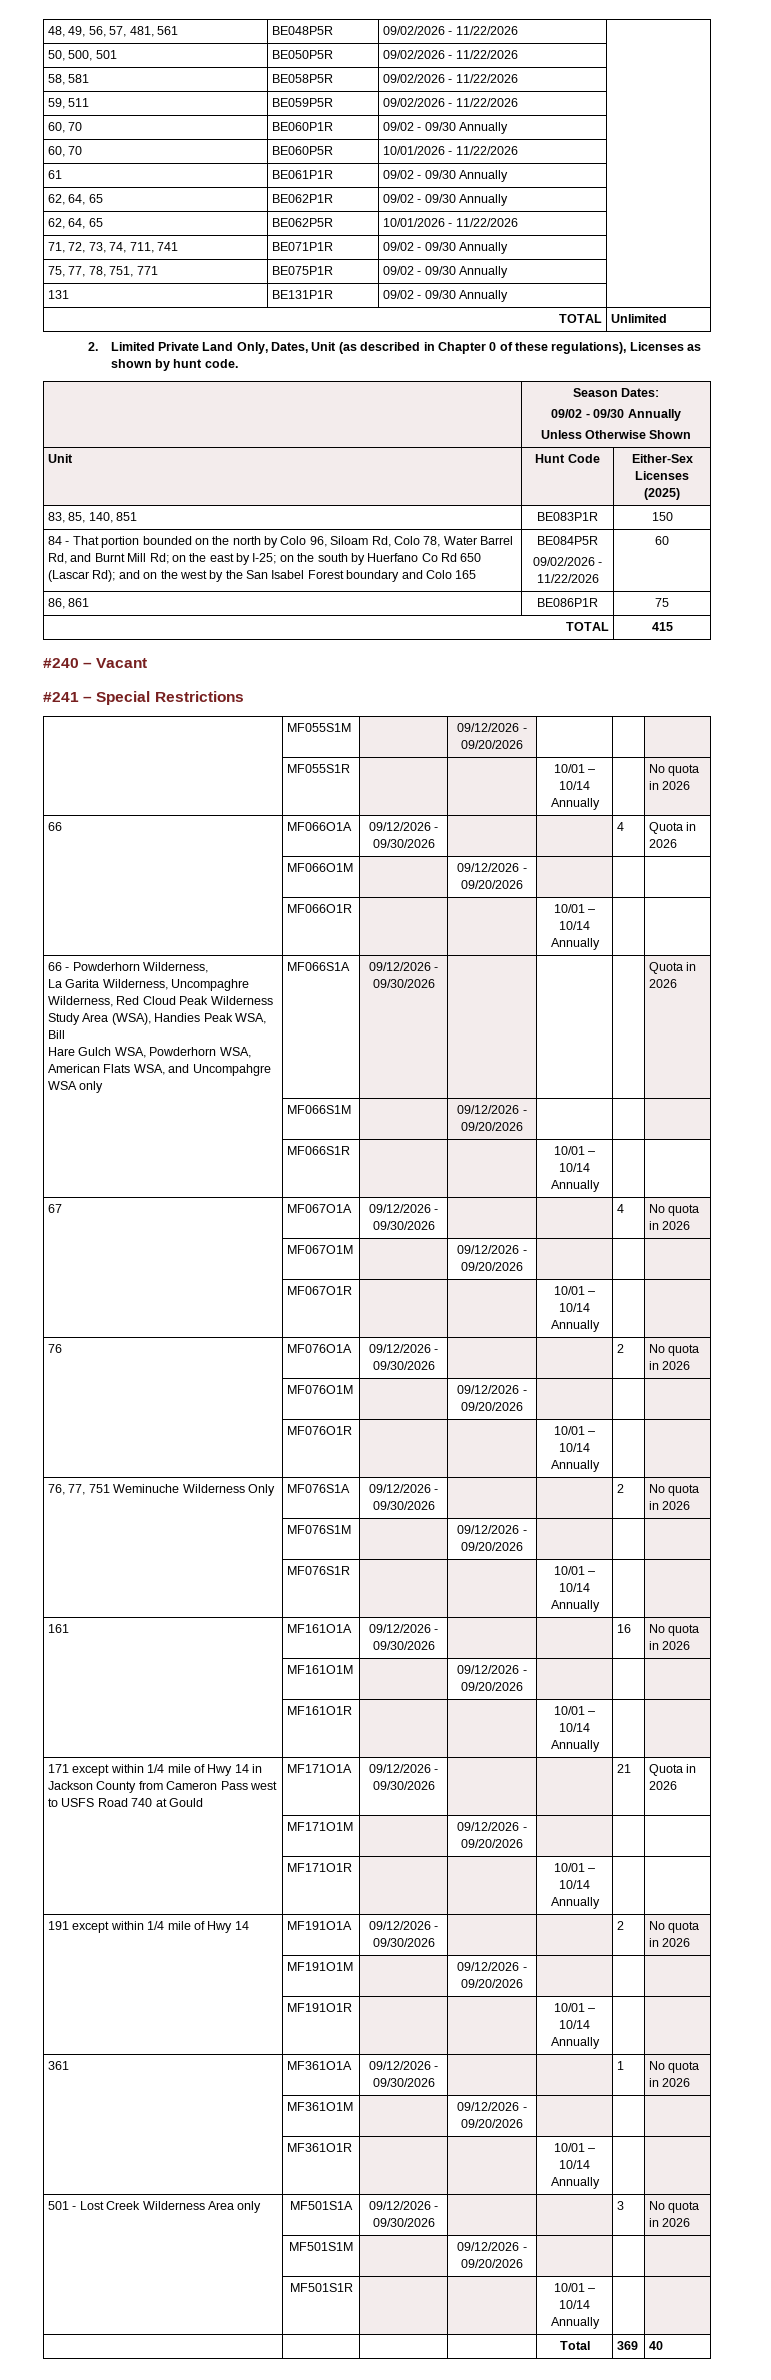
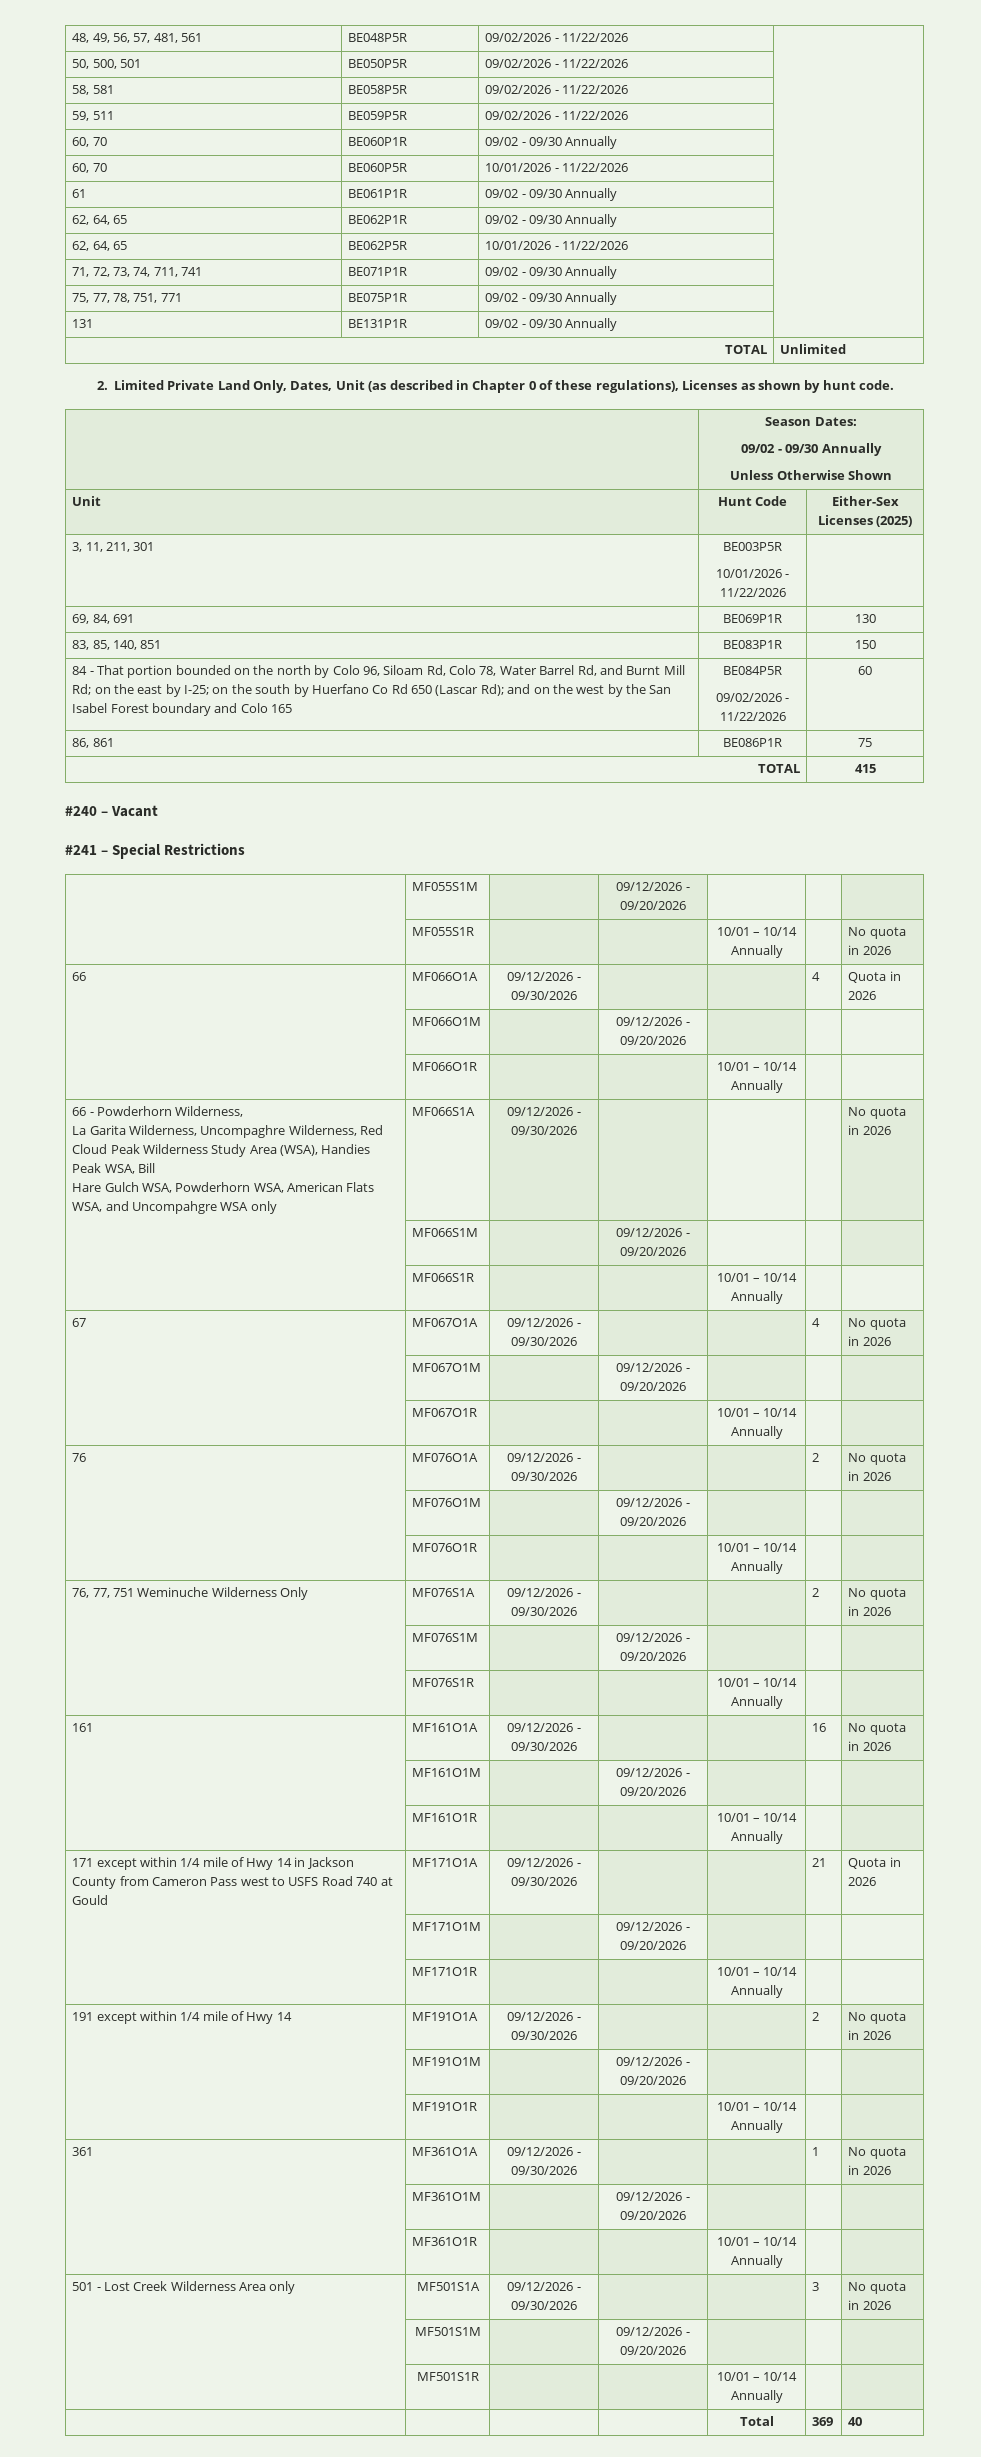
+ 3, 11, 211, 301 | BE003P5R
+ 10/01/2026 - 11/22/2026 |
+ 69, 84, 691 | BE069P1R | 130
  66 - Powderhorn Wilderness,
  La Garita Wilderness, Uncompaghre Wilderness, Red Cloud Peak Wilderness Study Area (WSA), Handies Peak WSA, Bill
- Hare Gulch WSA, Powderhorn WSA, American Flats WSA, and Uncompahgre WSA only | MF066S1A | 09/12/2026 - 09/30/2026 | | | | Quota in 2026
+ Hare Gulch WSA, Powderhorn WSA, American Flats WSA, and Uncompahgre WSA only | MF066S1A | 09/12/2026 - 09/30/2026 | | | | No quota in 2026

